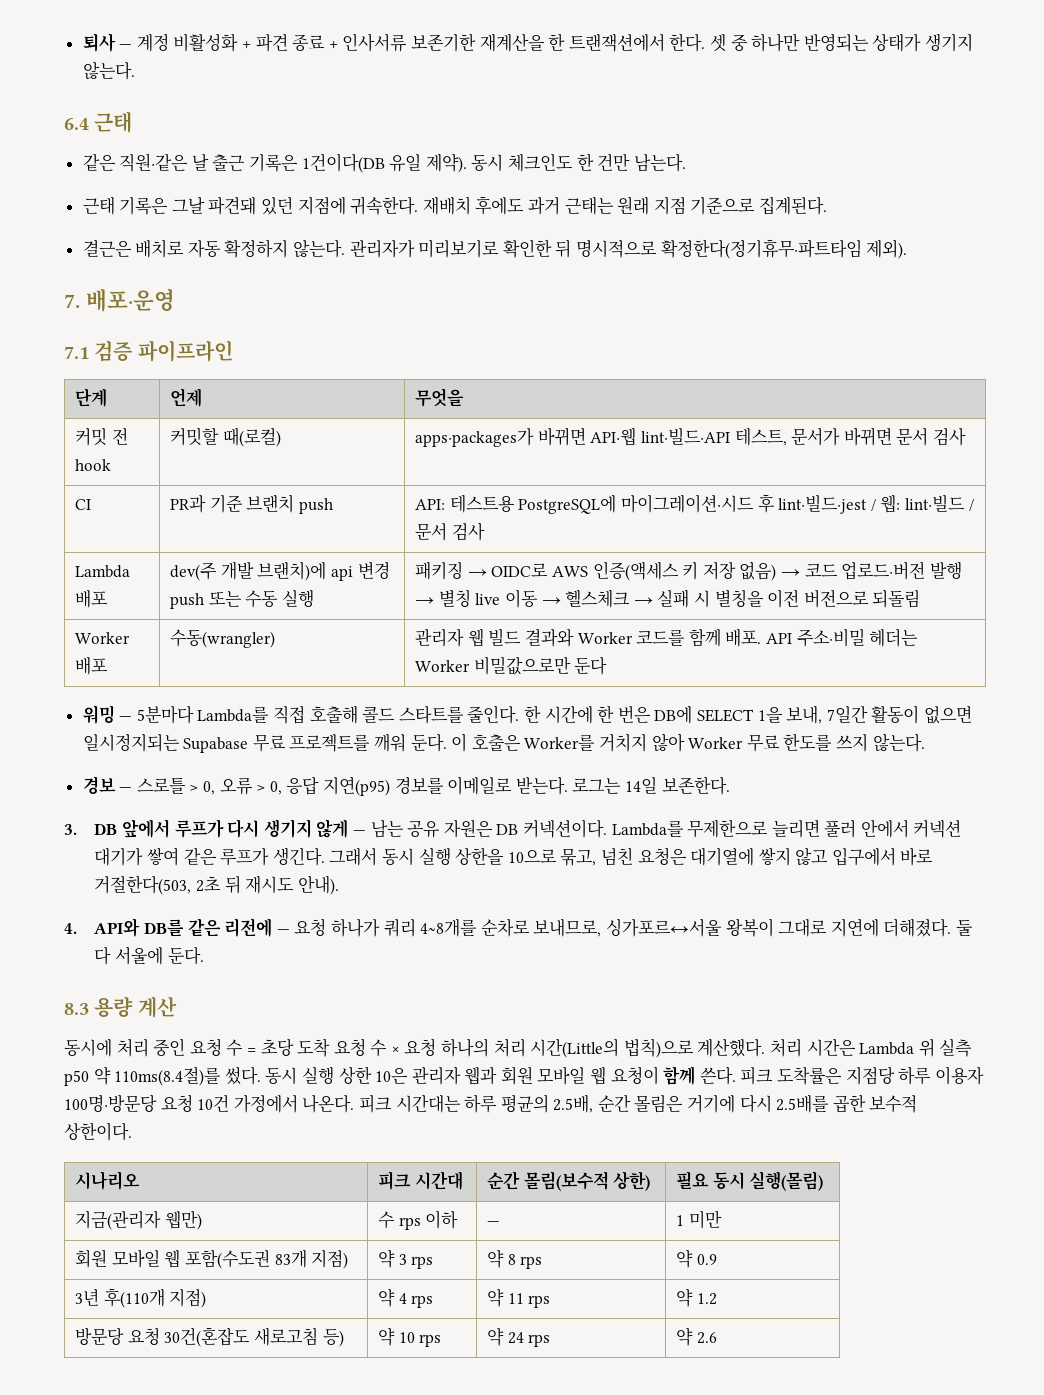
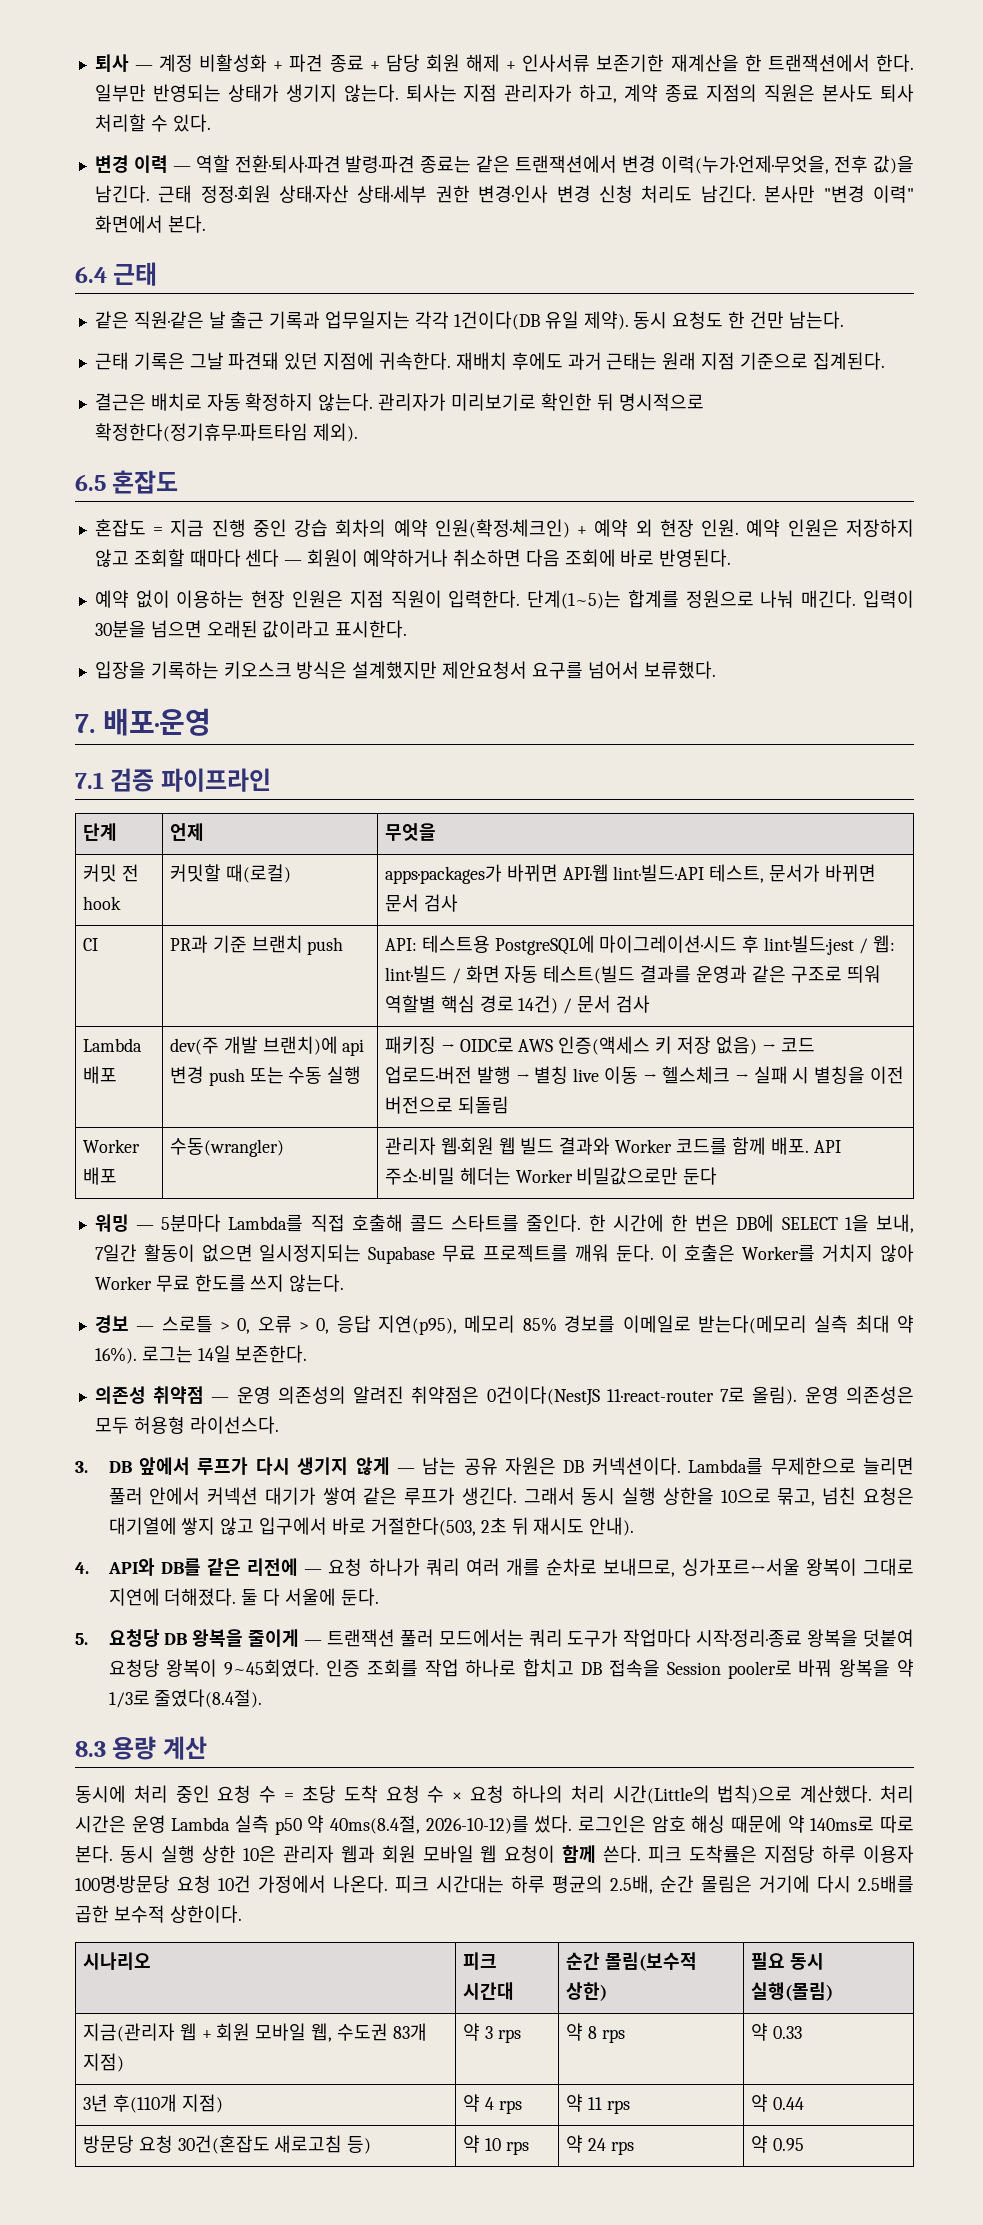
- 퇴사 — 계정 비활성화 + 파견 종료 + 인사서류 보존기한 재계산을 한 트랜잭션에서 한다.
+ 퇴사 — 계정 비활성화 + 파견 종료 + 담당 회원 해제 + 인사서류 보존기한 재계산을 한 트랜잭션에서 한다.
- 셋 중 하나만 반영되는 상태가 생기지 않는다.
+ 일부만 반영되는 상태가 생기지 않는다. 퇴사는 지점 관리자가 하고, 계약 종료 지점의 직원은 본사도 퇴사 처리할 수 있다.
+ 변경 이력 — 역할 전환·퇴사·파견 발령·파견 종료는 같은 트랜잭션에서 변경 이력(누가·언제·무엇을, 전후 값)을 남긴다. 근태 정정·회원 상태·자산 상태·세부 권한 변경·인사 변경 신청 처리도 남긴다. 본사만 "변경 이력" 화면에서 본다.
- 같은 직원·같은 날 출근 기록은 1건이다(DB 유일 제약).
+ 같은 직원·같은 날 출근 기록과 업무일지는 각각 1건이다(DB 유일 제약).
- 동시 체크인도 한 건만 남는다.
+ 동시 요청도 한 건만 남는다.
+ 6.5 혼잡도
+ 혼잡도 = 지금 진행 중인 강습 회차의 예약 인원(확정·체크인) + 예약 외 현장 인원. 예약 인원은 저장하지 않고 조회할 때마다 센다 — 회원이 예약하거나 취소하면 다음 조회에 바로 반영된다.
+ 예약 없이 이용하는 현장 인원은 지점 직원이 입력한다. 단계(1~5)는 합계를 정원으로 나눠 매긴다. 입력이 30분을 넘으면 오래된 값이라고 표시한다.
+ 입장을 기록하는 키오스크 방식은 설계했지만 제안요청서 요구를 넘어서 보류했다.
- CI | PR과 기준 브랜치 push | API: 테스트용 PostgreSQL에 마이그레이션·시드 후 lint·빌드·jest / 웹: lint·빌드 / 문서 검사
+ CI | PR과 기준 브랜치 push | API: 테스트용 PostgreSQL에 마이그레이션·시드 후 lint·빌드·jest / 웹: lint·빌드 / 화면 자동 테스트(빌드 결과를 운영과 같은 구조로 띄워 역할별 핵심 경로 14건) / 문서 검사
- Worker 배포 | 수동(wrangler) | 관리자 웹 빌드 결과와 Worker 코드를 함께 배포. API 주소·비밀 헤더는 Worker 비밀값으로만 둔다
+ Worker 배포 | 수동(wrangler) | 관리자 웹·회원 웹 빌드 결과와 Worker 코드를 함께 배포. API 주소·비밀 헤더는 Worker 비밀값으로만 둔다
- 경보 — 스로틀 > 0, 오류 > 0, 응답 지연(p95) 경보를 이메일로 받는다. 로그는 14일 보존한다.
+ 경보 — 스로틀 > 0, 오류 > 0, 응답 지연(p95), 메모리 85% 경보를 이메일로 받는다(메모리 실측 최대 약 16%). 로그는 14일 보존한다.
+ 의존성 취약점 — 운영 의존성의 알려진 취약점은 0건이다(NestJS 11·react-router 7로 올림). 운영 의존성은 모두 허용형 라이선스다.
- 4. API와 DB를 같은 리전에 — 요청 하나가 쿼리 4~8개를 순차로 보내므로, 싱가포르↔서울 왕복이 그대로 지연에 더해졌다.
+ 4. API와 DB를 같은 리전에 — 요청 하나가 쿼리 여러 개를 순차로 보내므로, 싱가포르↔서울 왕복이 그대로 지연에 더해졌다.
+ 5. 요청당 DB 왕복을 줄이게 — 트랜잭션 풀러 모드에서는 쿼리 도구가 작업마다 시작·정리·종료 왕복을 덧붙여 요청당 왕복이 9~45회였다. 인증 조회를 작업 하나로 합치고 DB 접속을 Session pooler로 바꿔 왕복을 약 1/3로 줄였다(8.4절).
- 처리 시간은 Lambda 위 실측 p50 약 110ms(8.4절)를 썼다.
+ 처리 시간은 운영 Lambda 실측 p50 약 40ms(8.4절, 2026-10-12)를 썼다. 로그인은 암호 해싱 때문에 약 140ms로 따로 본다.
- 지금(관리자 웹만) | 수 rps 이하 | — | 1 미만
- 회원 모바일 웹 포함(수도권 83개 지점) | 약 3 rps | 약 8 rps | 약 0.9
+ 지금(관리자 웹 + 회원 모바일 웹, 수도권 83개 지점) | 약 3 rps | 약 8 rps | 약 0.33
- 3년 후(110개 지점) | 약 4 rps | 약 11 rps | 약 1.2
+ 3년 후(110개 지점) | 약 4 rps | 약 11 rps | 약 0.44
- 방문당 요청 30건(혼잡도 새로고침 등) | 약 10 rps | 약 24 rps | 약 2.6
+ 방문당 요청 30건(혼잡도 새로고침 등) | 약 10 rps | 약 24 rps | 약 0.95

